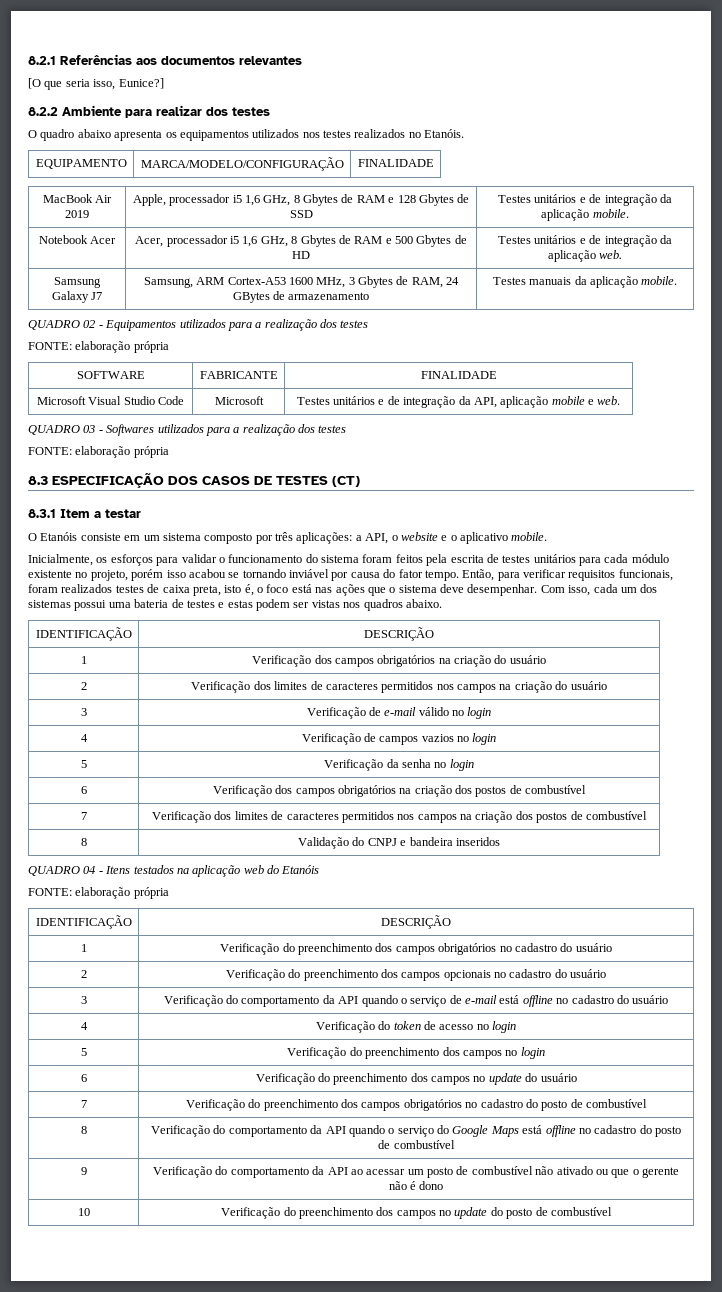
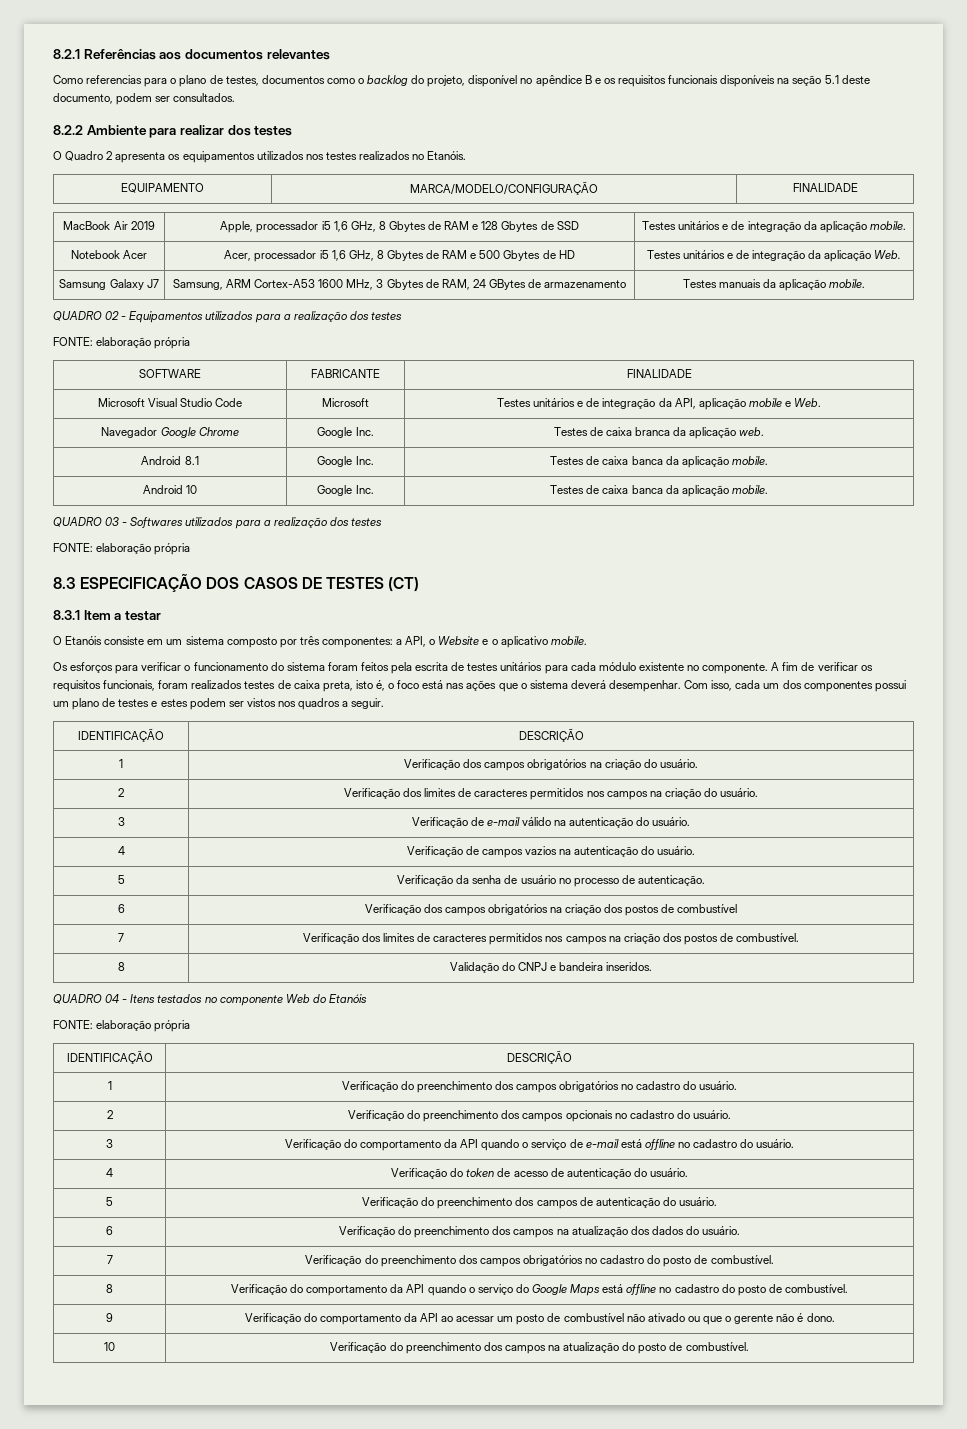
- [O que seria isso, Eunice?]
+ Como referencias para o plano de testes, documentos como o backlog do projeto, disponível no apêndice B e os requisitos funcionais disponíveis na seção 5.1 deste documento, podem ser consultados.
- O quadro abaixo apresenta os equipamentos utilizados nos testes realizados no Etanóis.
+ O Quadro 2 apresenta os equipamentos utilizados nos testes realizados no Etanóis.
- Notebook Acer | Acer, processador i5 1,6 GHz, 8 Gbytes de RAM e 500 Gbytes de HD | Testes unitários e de integração da aplicação web.
+ Notebook Acer | Acer, processador i5 1,6 GHz, 8 Gbytes de RAM e 500 Gbytes de HD | Testes unitários e de integração da aplicação Web.
- Microsoft Visual Studio Code | Microsoft | Testes unitários e de integração da API, aplicação mobile e web.
+ Microsoft Visual Studio Code | Microsoft | Testes unitários e de integração da API, aplicação mobile e Web.
+ Navegador Google Chrome | Google Inc. | Testes de caixa branca da aplicação web.
+ Android 8.1 | Google Inc. | Testes de caixa banca da aplicação mobile.
+ Android 10 | Google Inc. | Testes de caixa banca da aplicação mobile.
- O Etanóis consiste em um sistema composto por três aplicações: a API, o website e o aplicativo mobile.
+ O Etanóis consiste em um sistema composto por três componentes: a API, o Website e o aplicativo mobile.
- Inicialmente, os esforços para validar o funcionamento do sistema foram feitos pela escrita de testes unitários para cada módulo existente no projeto, porém isso acabou se tornando inviável por causa do fator tempo. Então, para verificar requisitos funcionais, foram realizados testes de caixa preta, isto é, o foco está nas ações que o sistema deve desempenhar.
+ Os esforços para verificar o funcionamento do sistema foram feitos pela escrita de testes unitários para cada módulo existente no componente. A fim de verificar os requisitos funcionais, foram realizados testes de caixa preta, isto é, o foco está nas ações que o sistema deverá desempenhar.
- Com isso, cada um dos sistemas possui uma bateria de testes e estas podem ser vistas nos quadros abaixo.
+ Com isso, cada um dos componentes possui um plano de testes e estes podem ser vistos nos quadros a seguir.
- 1 | Verificação dos campos obrigatórios na criação do usuário
+ 1 | Verificação dos campos obrigatórios na criação do usuário.
- 2 | Verificação dos limites de caracteres permitidos nos campos na criação do usuário
+ 2 | Verificação dos limites de caracteres permitidos nos campos na criação do usuário.
- 3 | Verificação de e-mail válido no login
+ 3 | Verificação de e-mail válido na autenticação do usuário.
- 4 | Verificação de campos vazios no login
+ 4 | Verificação de campos vazios na autenticação do usuário.
- 5 | Verificação da senha no login
+ 5 | Verificação da senha de usuário no processo de autenticação.
- 7 | Verificação dos limites de caracteres permitidos nos campos na criação dos postos de combustível
+ 7 | Verificação dos limites de caracteres permitidos nos campos na criação dos postos de combustível.
- 8 | Validação do CNPJ e bandeira inseridos
+ 8 | Validação do CNPJ e bandeira inseridos.
- QUADRO 04 - Itens testados na aplicação web do Etanóis
+ QUADRO 04 - Itens testados no componente Web do Etanóis
- 1 | Verificação do preenchimento dos campos obrigatórios no cadastro do usuário
+ 1 | Verificação do preenchimento dos campos obrigatórios no cadastro do usuário.
- 2 | Verificação do preenchimento dos campos opcionais no cadastro do usuário
+ 2 | Verificação do preenchimento dos campos opcionais no cadastro do usuário.
- 3 | Verificação do comportamento da API quando o serviço de e-mail está offline no cadastro do usuário
+ 3 | Verificação do comportamento da API quando o serviço de e-mail está offline no cadastro do usuário.
- 4 | Verificação do token de acesso no login
+ 4 | Verificação do token de acesso de autenticação do usuário.
- 5 | Verificação do preenchimento dos campos no login
+ 5 | Verificação do preenchimento dos campos de autenticação do usuário.
- 6 | Verificação do preenchimento dos campos no update do usuário
+ 6 | Verificação do preenchimento dos campos na atualização dos dados do usuário.
- 7 | Verificação do preenchimento dos campos obrigatórios no cadastro do posto de combustível
+ 7 | Verificação do preenchimento dos campos obrigatórios no cadastro do posto de combustível.
- 8 | Verificação do comportamento da API quando o serviço do Google Maps está offline no cadastro do posto de combustível
+ 8 | Verificação do comportamento da API quando o serviço do Google Maps está offline no cadastro do posto de combustível.
- 9 | Verificação do comportamento da API ao acessar um posto de combustível não ativado ou que o gerente não é dono
+ 9 | Verificação do comportamento da API ao acessar um posto de combustível não ativado ou que o gerente não é dono.
- 10 | Verificação do preenchimento dos campos no update do posto de combustível
+ 10 | Verificação do preenchimento dos campos na atualização do posto de combustível.

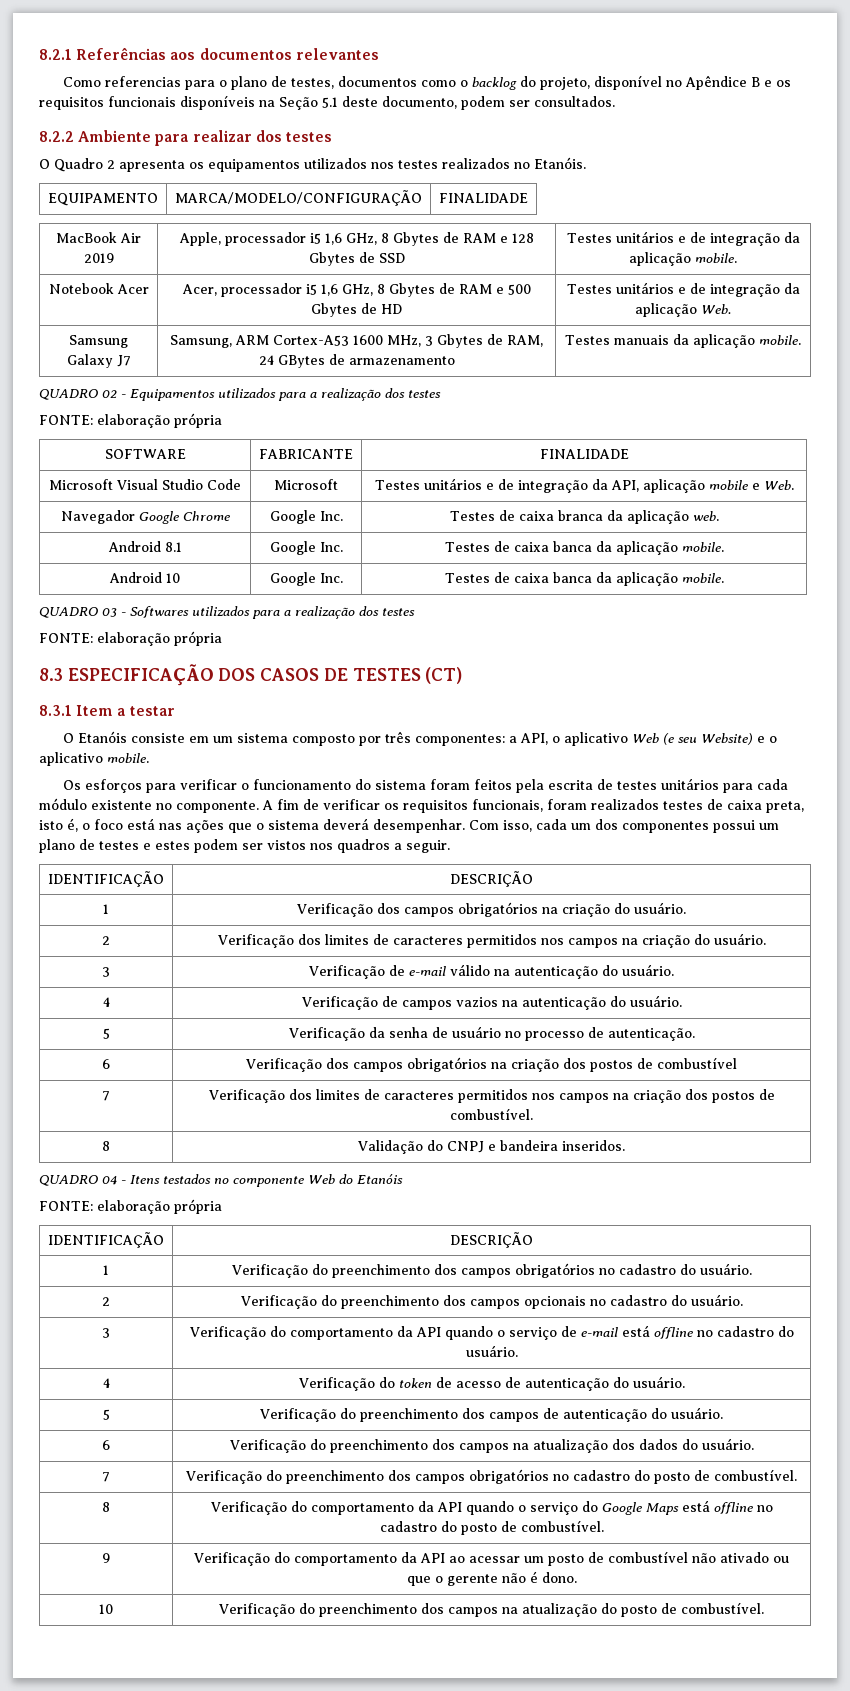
- Como referencias para o plano de testes, documentos como o backlog do projeto, disponível no apêndice B e os requisitos funcionais disponíveis na seção 5.1 deste documento, podem ser consultados.
+ Como referencias para o plano de testes, documentos como o backlog do projeto, disponível no Apêndice B e os requisitos funcionais disponíveis na Seção 5.1 deste documento, podem ser consultados.
- O Etanóis consiste em um sistema composto por três componentes: a API, o Website e o aplicativo mobile.
+ O Etanóis consiste em um sistema composto por três componentes: a API, o aplicativo Web (e seu Website) e o aplicativo mobile.

